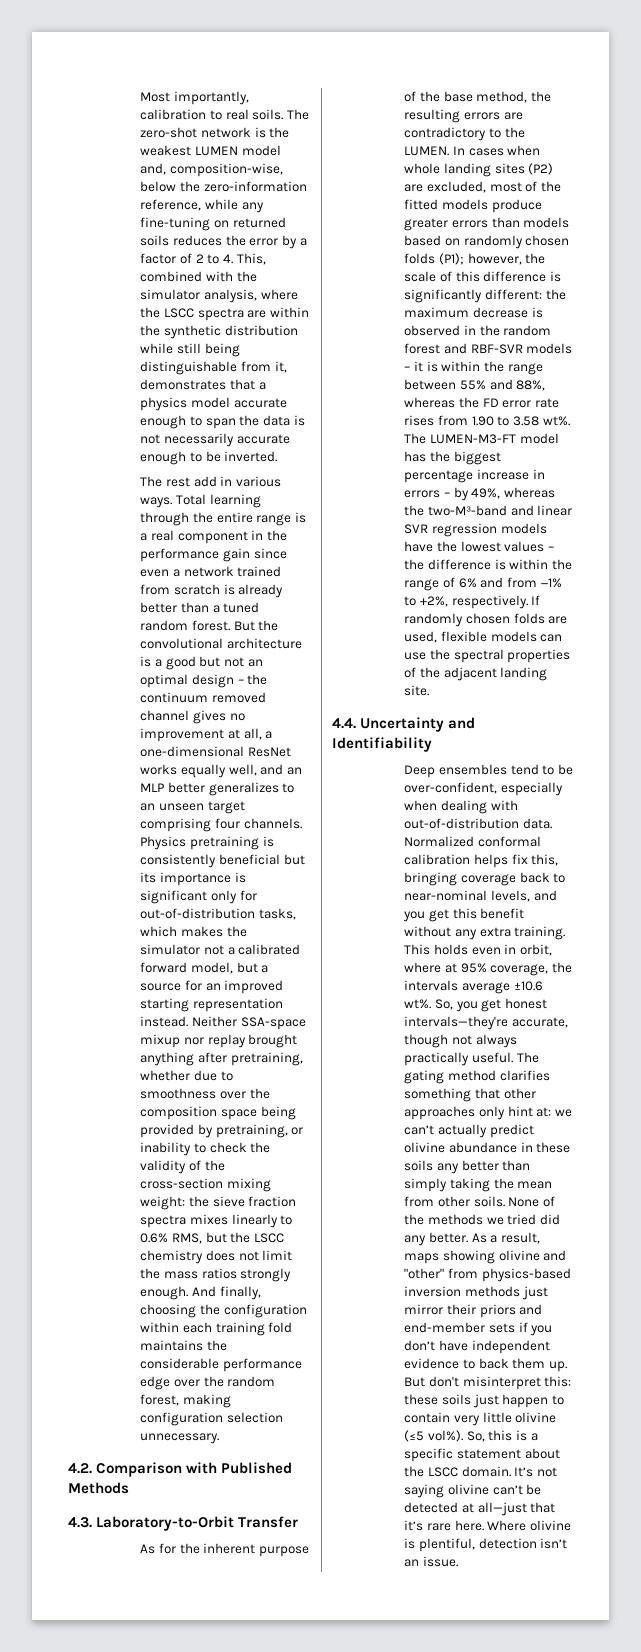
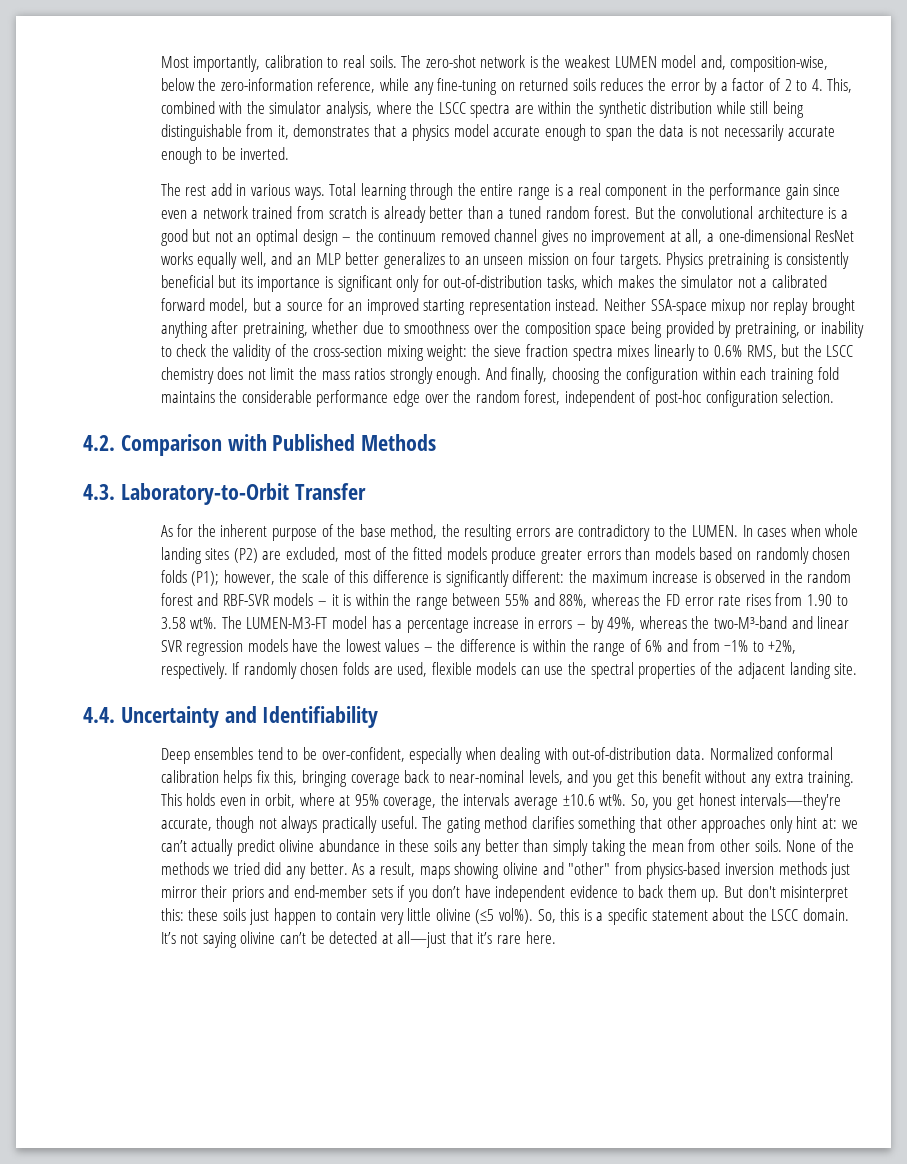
- But the convolutional architecture is a good but not an optimal design – the continuum removed channel gives no improvement at all, a one-dimensional ResNet works equally well, and an MLP better generalizes to an unseen target comprising four channels.
+ But the convolutional architecture is a good but not an optimal design – the continuum removed channel gives no improvement at all, a one-dimensional ResNet works equally well, and an MLP better generalizes to an unseen mission on four targets.
- And finally, choosing the configuration within each training fold maintains the considerable performance edge over the random forest, making configuration selection unnecessary.
+ And finally, choosing the configuration within each training fold maintains the considerable performance edge over the random forest, independent of post-hoc configuration selection.
- the maximum decrease is observed in the random forest and RBF-SVR models – it is within the range between 55% and 88%, whereas the FD error rate rises from 1.90 to 3.58 wt%.
+ the maximum increase is observed in the random forest and RBF-SVR models – it is within the range between 55% and 88%, whereas the FD error rate rises from 1.90 to 3.58 wt%.
- The LUMEN-M3-FT model has the biggest percentage increase in errors – by 49%, whereas the two-M³-band and linear SVR regression models have the lowest values – the difference is within the range of 6% and from −1% to +2%, respectively.
+ The LUMEN-M3-FT model has a percentage increase in errors – by 49%, whereas the two-M³-band and linear SVR regression models have the lowest values – the difference is within the range of 6% and from −1% to +2%, respectively.
- Where olivine is plentiful, detection isn’t an issue.

